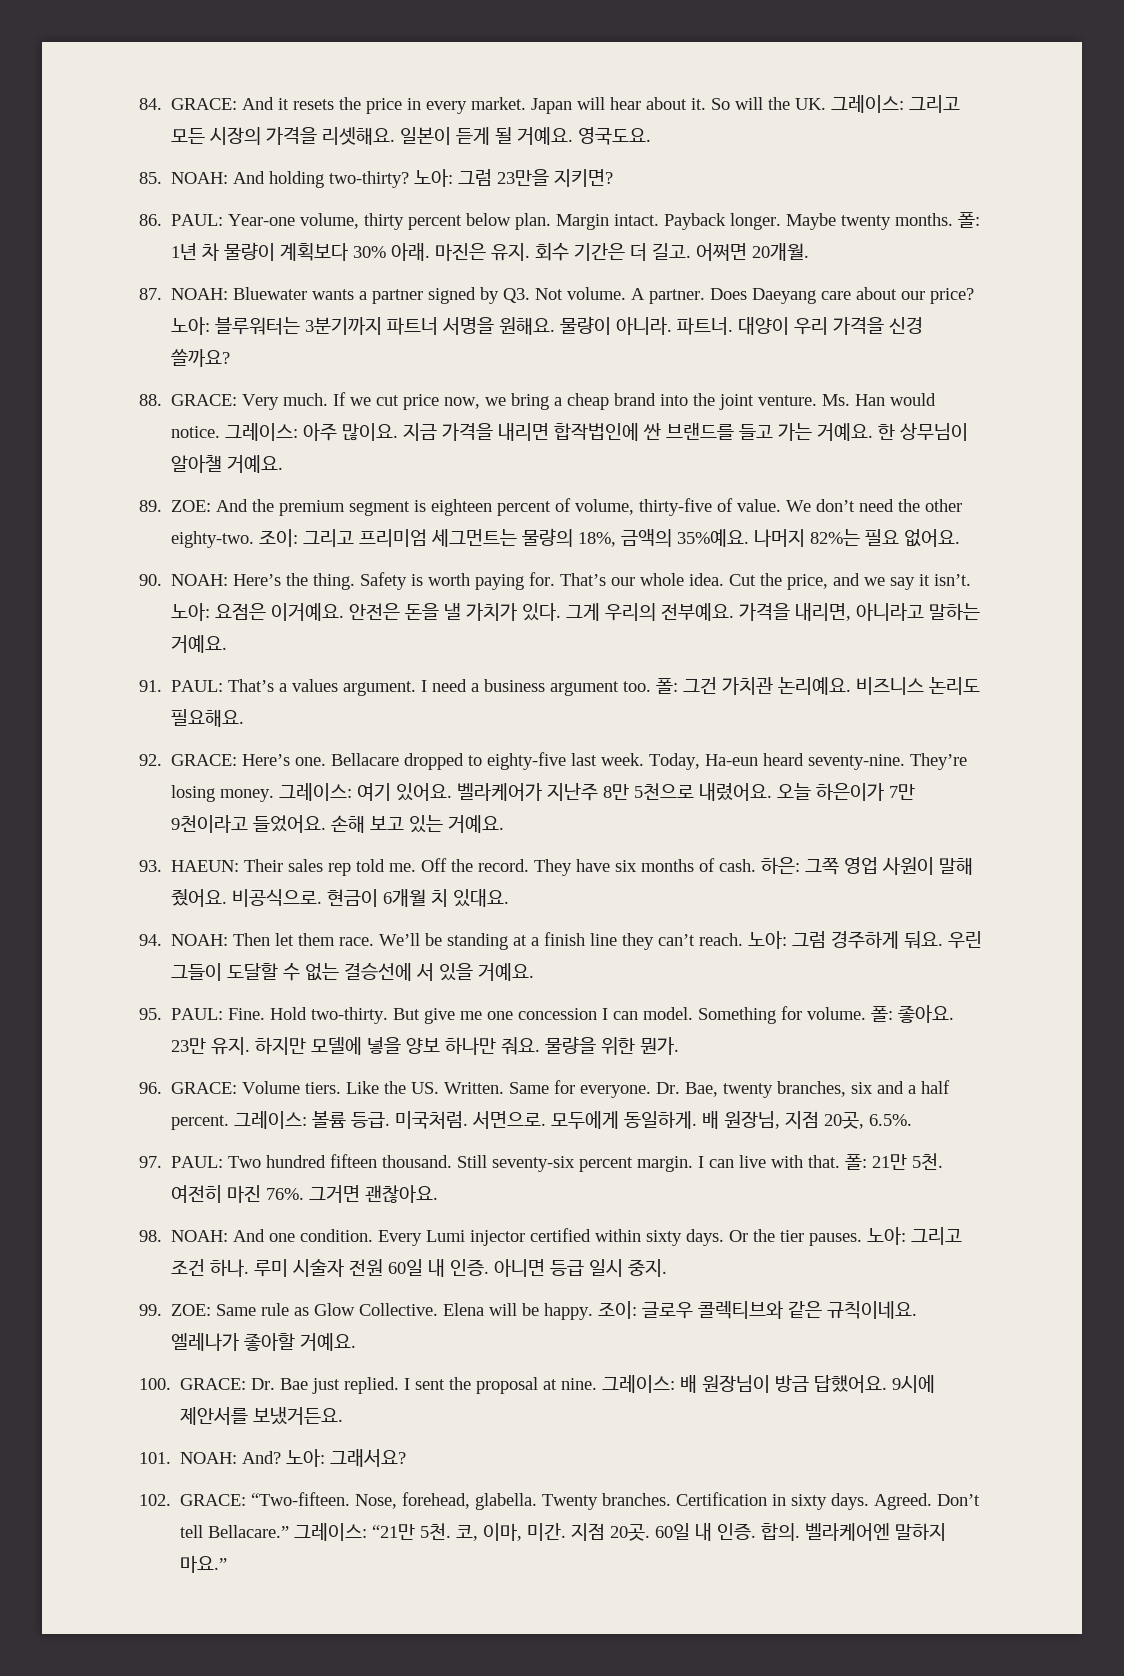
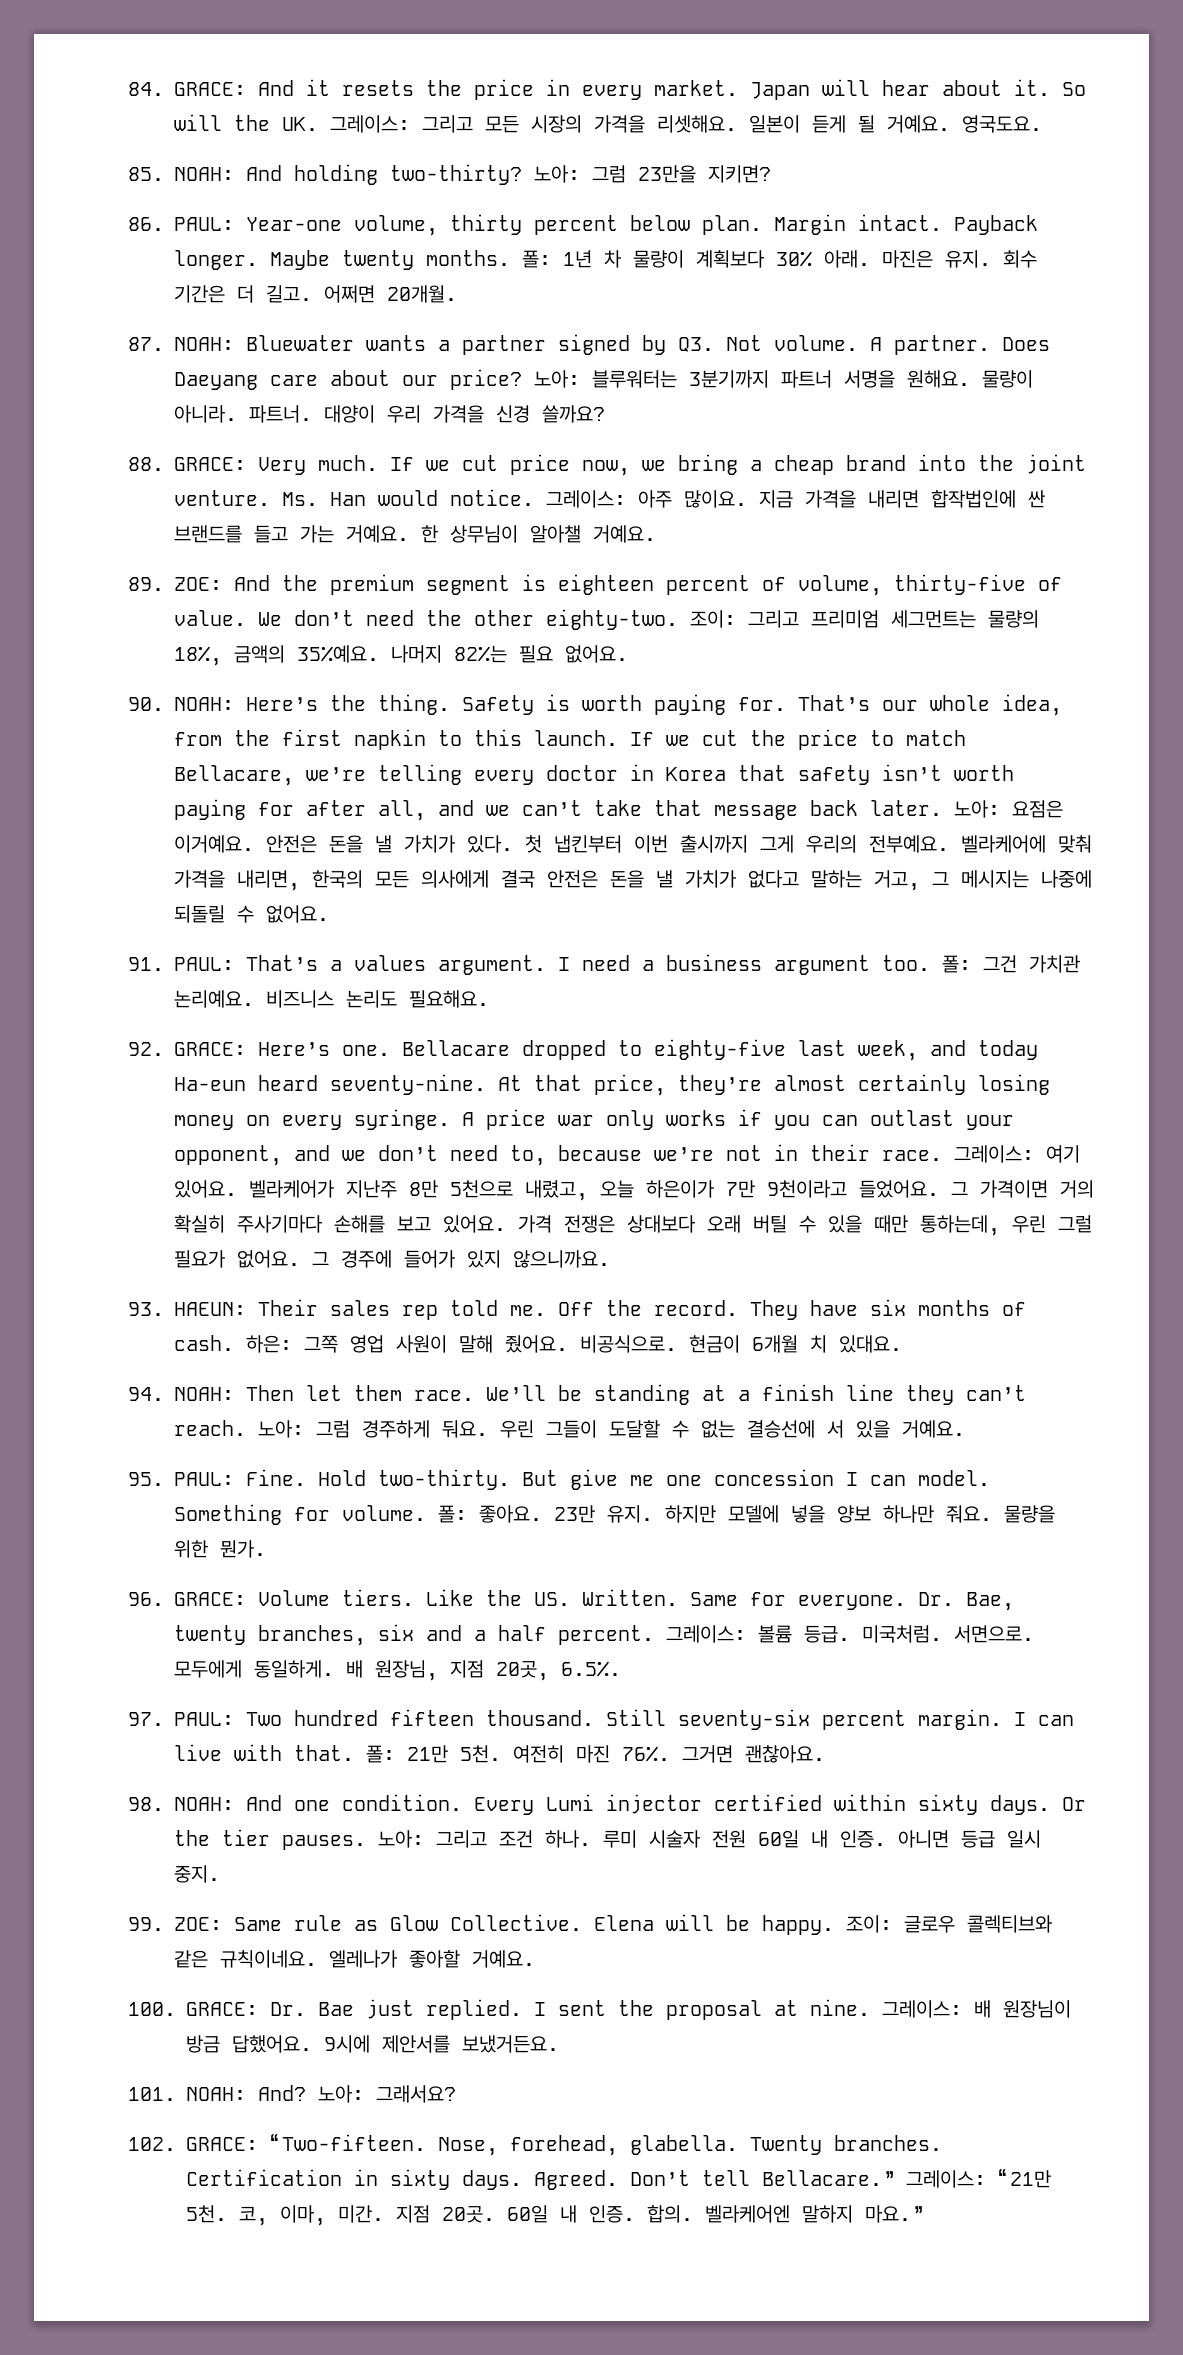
- That’s our whole idea. Cut the price, and we say it isn’t.
+ That’s our whole idea, from the first napkin to this launch. If we cut the price to match Bellacare, we’re telling every doctor in Korea that safety isn’t worth paying for after all, and we can’t take that message back later.
- 그게 우리의 전부예요. 가격을 내리면, 아니라고 말하는 거예요.
+ 첫 냅킨부터 이번 출시까지 그게 우리의 전부예요. 벨라케어에 맞춰 가격을 내리면, 한국의 모든 의사에게 결국 안전은 돈을 낼 가치가 없다고 말하는 거고, 그 메시지는 나중에 되돌릴 수 없어요.
- Bellacare dropped to eighty-five last week. Today, Ha-eun heard seventy-nine. They’re losing money.
+ Bellacare dropped to eighty-five last week, and today Ha-eun heard seventy-nine. At that price, they’re almost certainly losing money on every syringe. A price war only works if you can outlast your opponent, and we don’t need to, because we’re not in their race.
- 벨라케어가 지난주 8만 5천으로 내렸어요. 오늘 하은이가 7만 9천이라고 들었어요.
+ 벨라케어가 지난주 8만 5천으로 내렸고, 오늘 하은이가 7만 9천이라고 들었어요.
- 손해 보고 있는 거예요.
+ 그 가격이면 거의 확실히 주사기마다 손해를 보고 있어요. 가격 전쟁은 상대보다 오래 버틸 수 있을 때만 통하는데, 우린 그럴 필요가 없어요. 그 경주에 들어가 있지 않으니까요.

